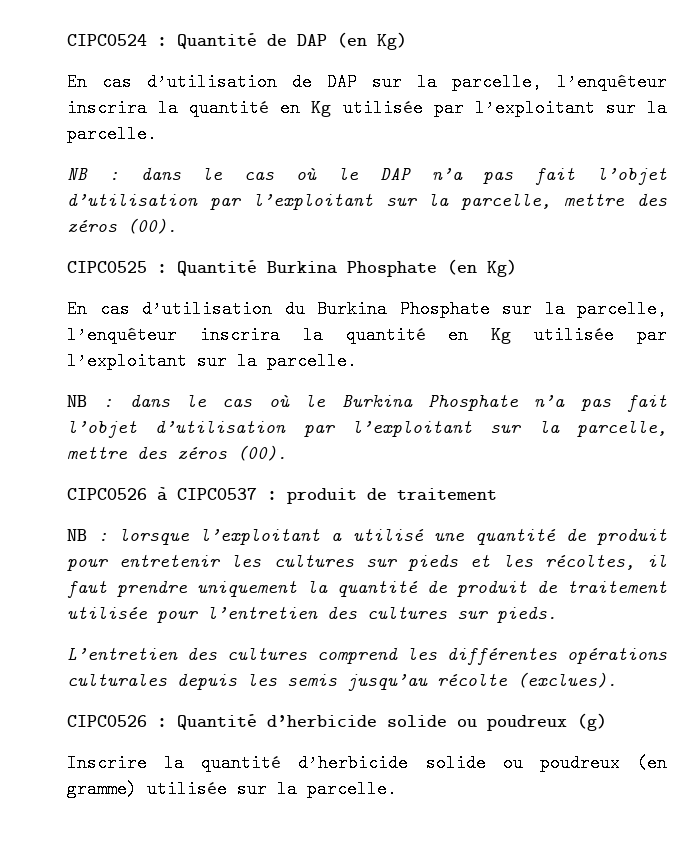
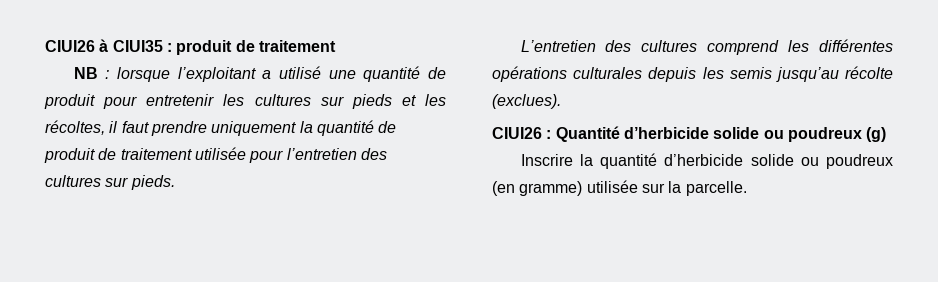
- CIPC0524 : Quantité de DAP (en Kg)
- En cas d’utilisation de DAP sur la parcelle, l’enquêteur inscrira la quantité en Kg utilisée par l’exploitant sur la parcelle.
- NB : dans le cas où le DAP n’a pas fait l’objet d’utilisation par l’exploitant sur la parcelle, mettre des zéros (00).
- CIPC0525 : Quantité Burkina Phosphate (en Kg)
- En cas d’utilisation du Burkina Phosphate sur la parcelle, l’enquêteur inscrira la quantité en Kg utilisée par l’exploitant sur la parcelle.
- NB : dans le cas où le Burkina Phosphate n’a pas fait l’objet d’utilisation par l’exploitant sur la parcelle, mettre des zéros (00).
- CIPC0526 à CIPC0537 : produit de traitement
+ CIUI26 à CIUI35 : produit de traitement
- CIPC0526 : Quantité d’herbicide solide ou poudreux (g)
+ CIUI26 : Quantité d’herbicide solide ou poudreux (g)

